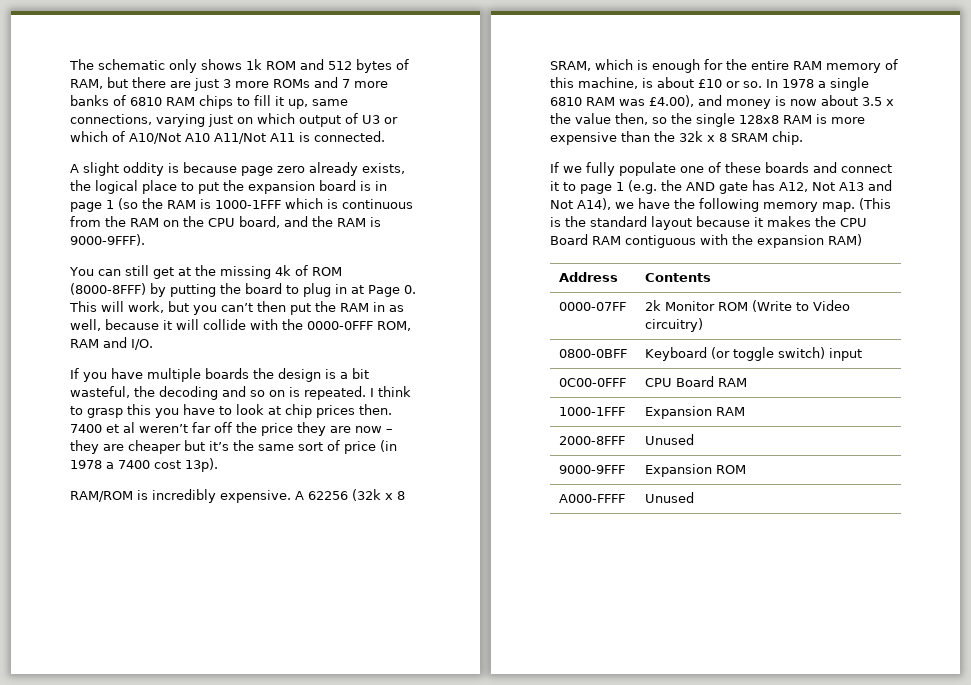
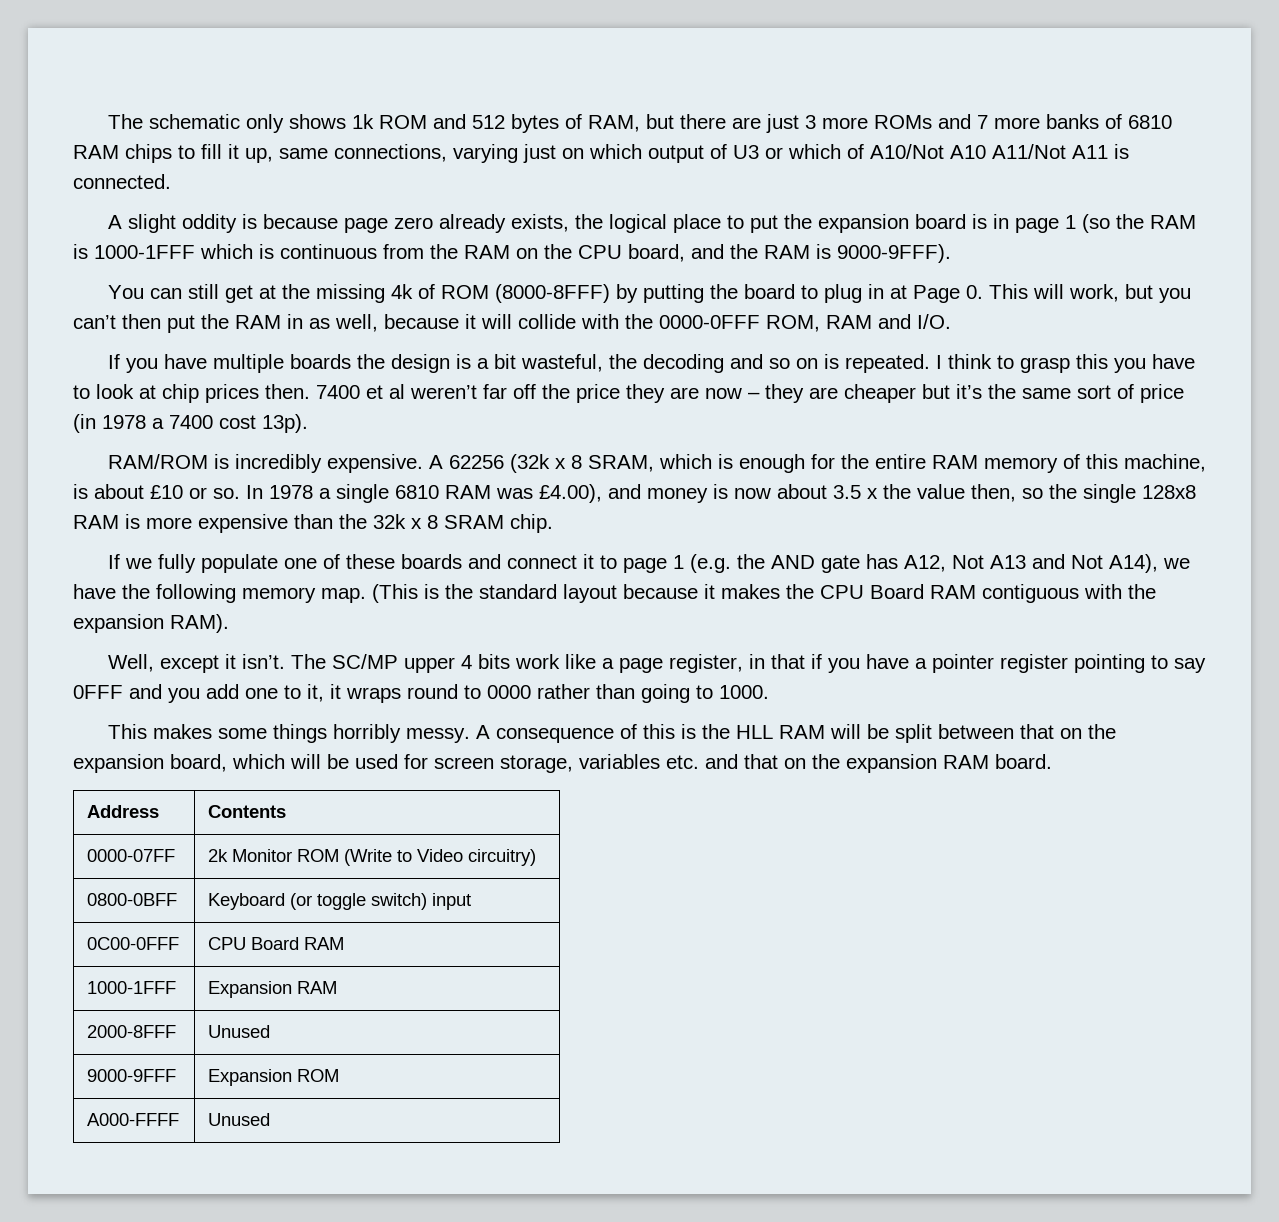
- (This is the standard layout because it makes the CPU Board RAM contiguous with the expansion RAM)
+ (This is the standard layout because it makes the CPU Board RAM contiguous with the expansion RAM).
+ Well, except it isn’t. The SC/MP upper 4 bits work like a page register, in that if you have a pointer register pointing to say 0FFF and you add one to it, it wraps round to 0000 rather than going to 1000.
+ This makes some things horribly messy. A consequence of this is the HLL RAM will be split between that on the expansion board, which will be used for screen storage, variables etc. and that on the expansion RAM board.

